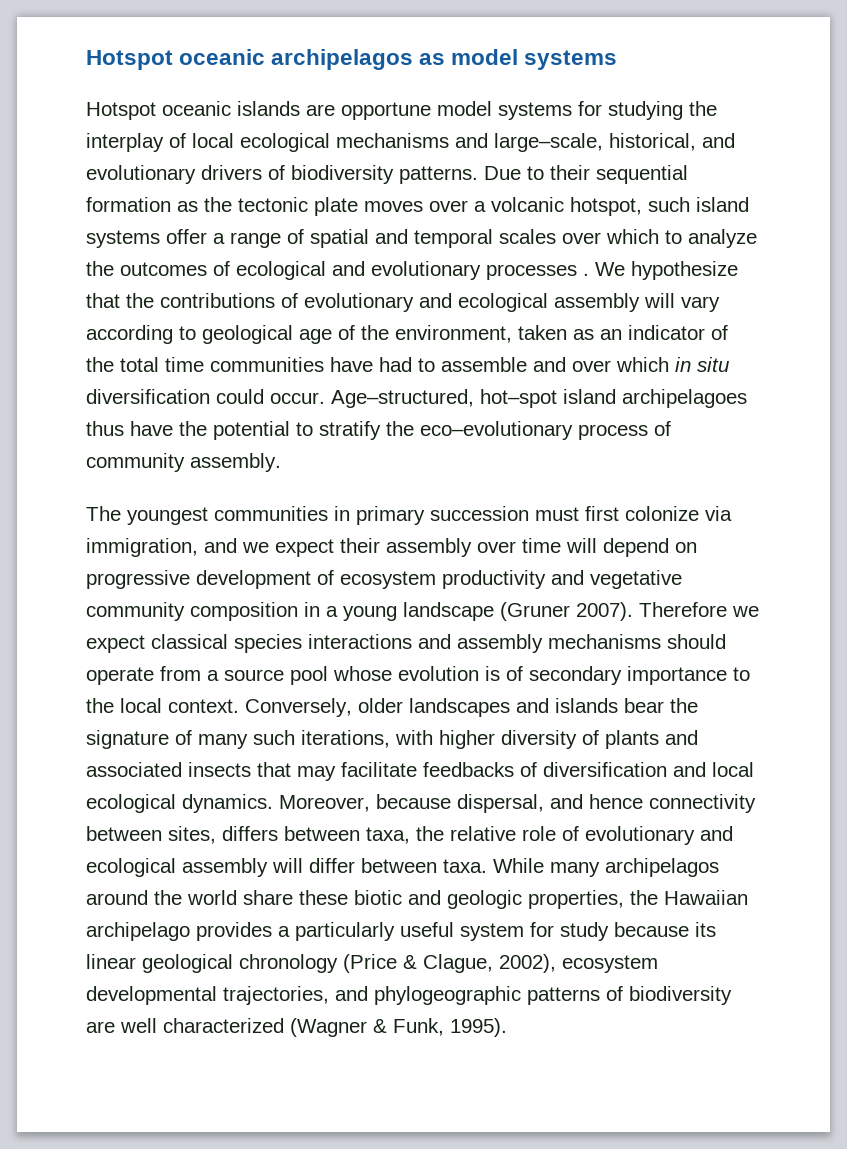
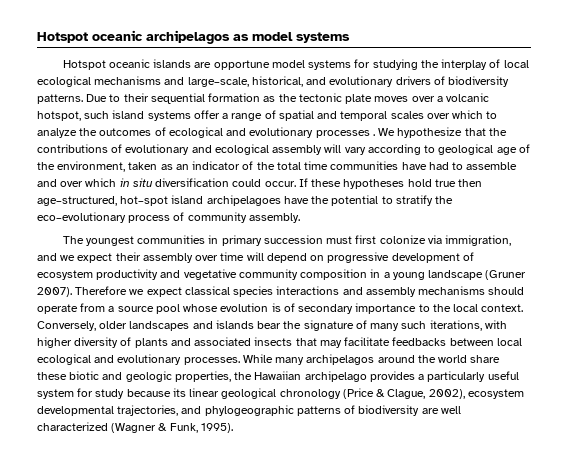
- Age–structured, hot–spot island archipelagoes thus have the potential to stratify the eco–evolutionary process of community assembly.
+ If these hypotheses hold true then age–structured, hot–spot island archipelagoes have the potential to stratify the eco–evolutionary process of community assembly.
- Conversely, older landscapes and islands bear the signature of many such iterations, with higher diversity of plants and associated insects that may facilitate feedbacks of diversification and local ecological dynamics. Moreover, because dispersal, and hence connectivity between sites, differs between taxa, the relative role of evolutionary and ecological assembly will differ between taxa.
+ Conversely, older landscapes and islands bear the signature of many such iterations, with higher diversity of plants and associated insects that may facilitate feedbacks between local ecological and evolutionary processes.

